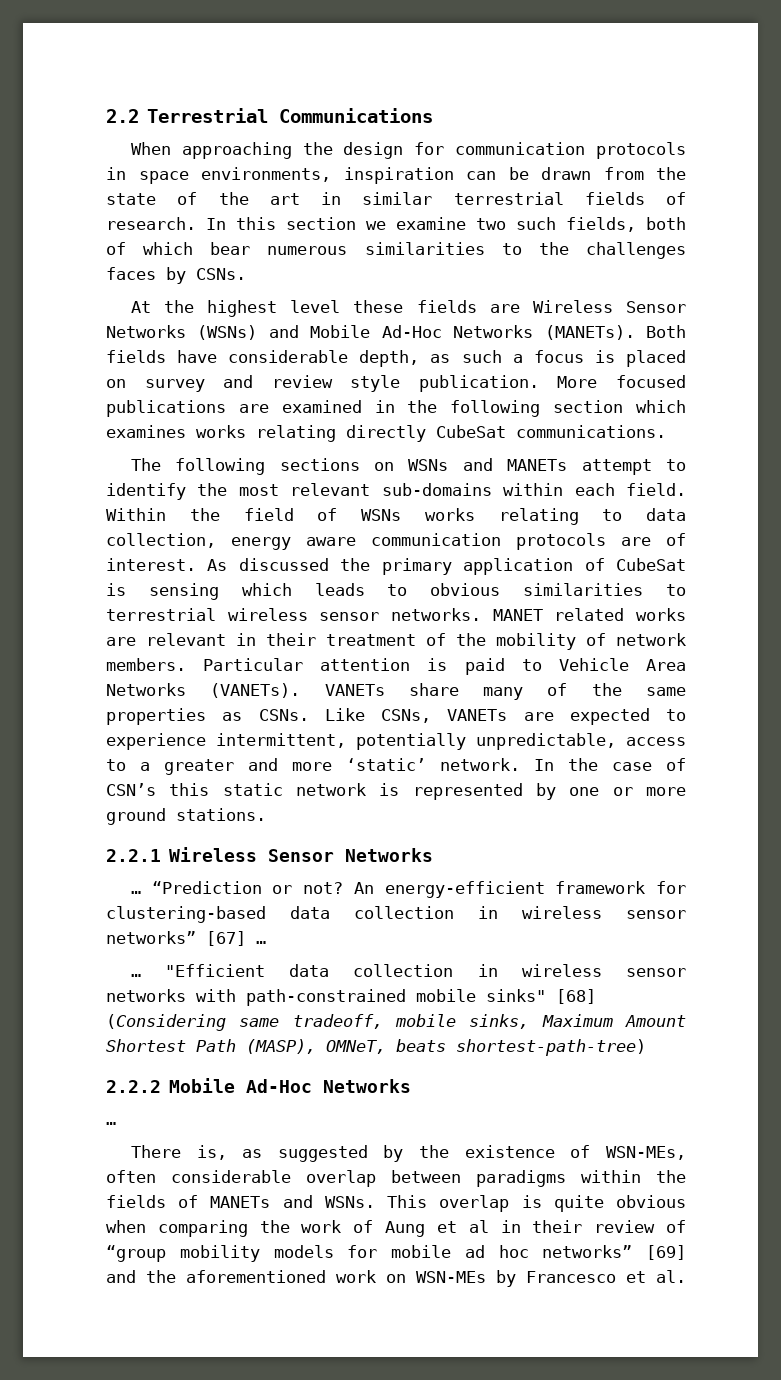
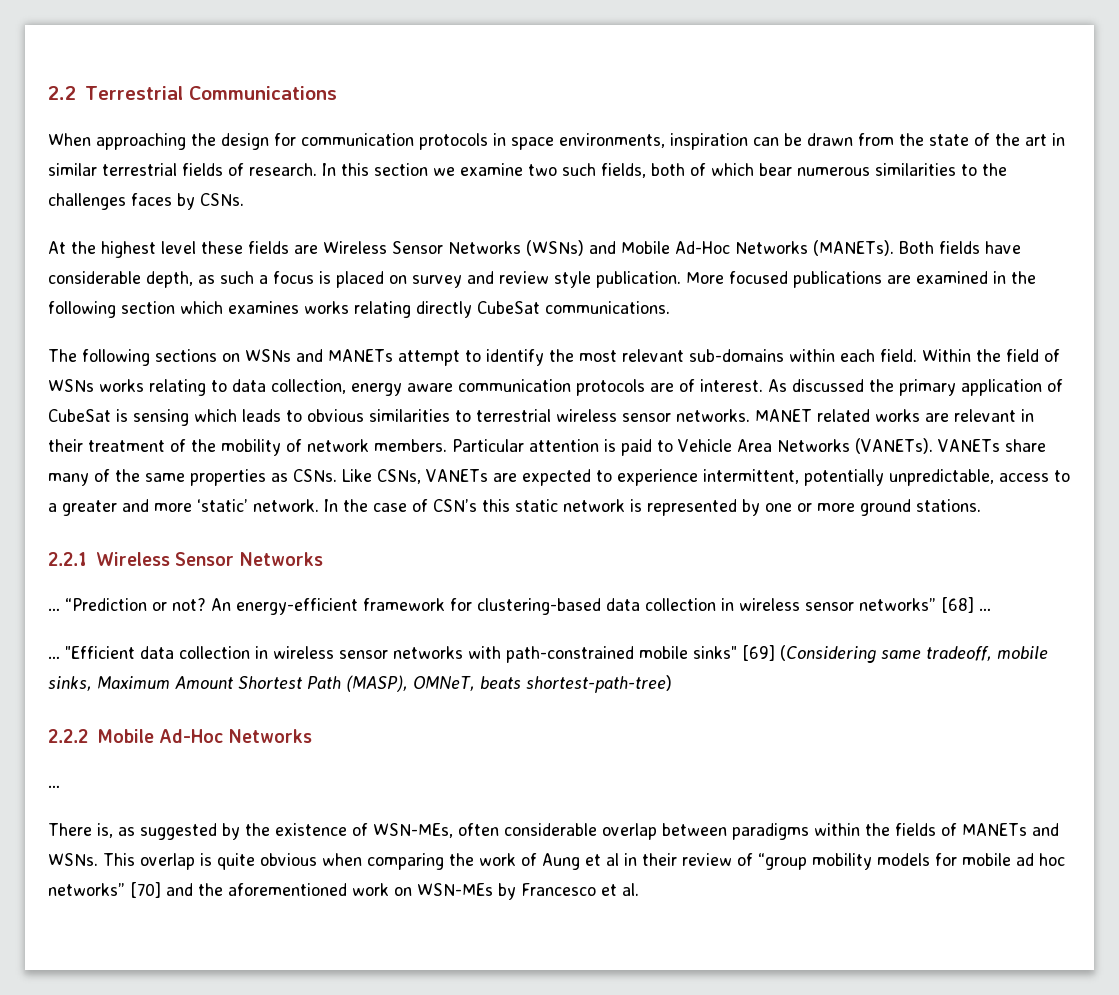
- An energy-efficient framework for clustering-based data collection in wireless sensor networks” [67] …
+ An energy-efficient framework for clustering-based data collection in wireless sensor networks” [68] …
- "Efficient data collection in wireless sensor networks with path-constrained mobile sinks" [68] (Considering same tradeoff, mobile sinks, Maximum Amount Shortest Path (MASP), OMNeT, beats shortest-path-tree)
+ "Efficient data collection in wireless sensor networks with path-constrained mobile sinks" [69] (Considering same tradeoff, mobile sinks, Maximum Amount Shortest Path (MASP), OMNeT, beats shortest-path-tree)
- This overlap is quite obvious when comparing the work of Aung et al in their review of “group mobility models for mobile ad hoc networks” [69] and the aforementioned work on WSN-MEs by Francesco et al.
+ This overlap is quite obvious when comparing the work of Aung et al in their review of “group mobility models for mobile ad hoc networks” [70] and the aforementioned work on WSN-MEs by Francesco et al.

